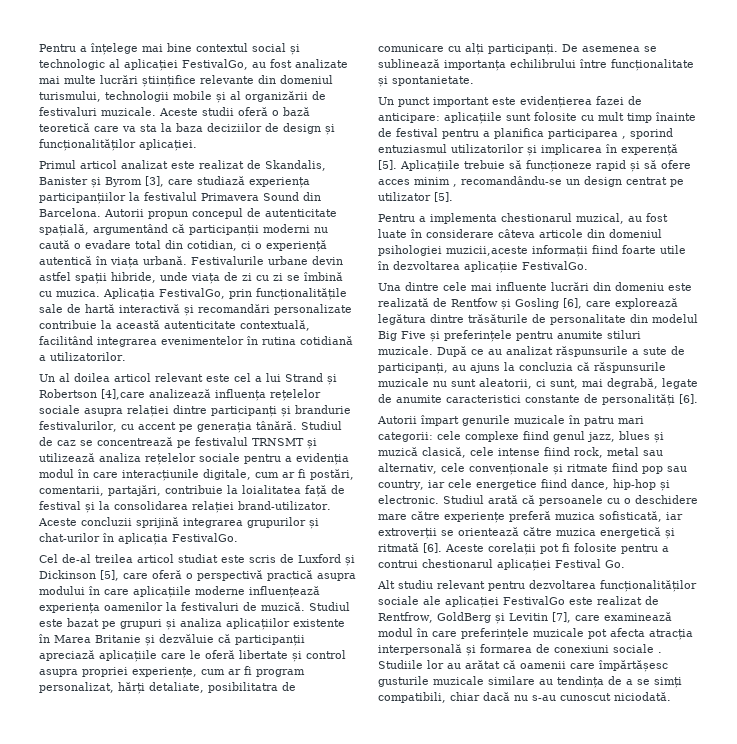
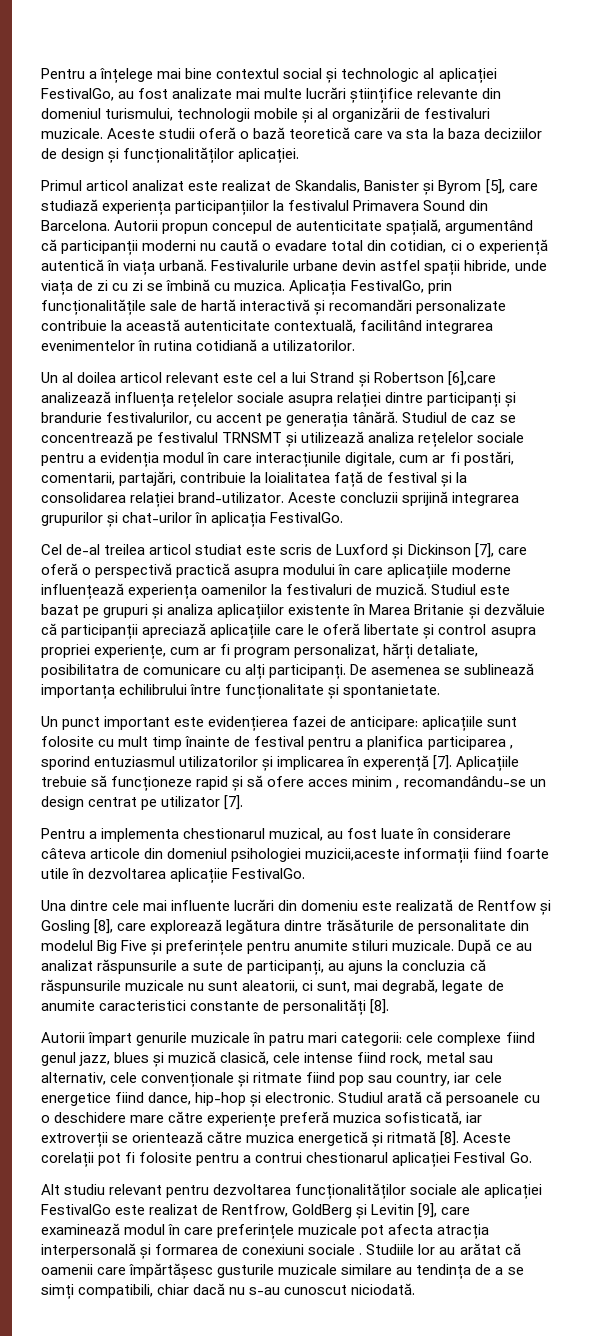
- Primul articol analizat este realizat de Skandalis, Banister și Byrom [3], care studiază experiența participanțiilor la festivalul Primavera Sound din Barcelona.
+ Primul articol analizat este realizat de Skandalis, Banister și Byrom [5], care studiază experiența participanțiilor la festivalul Primavera Sound din Barcelona.
- Un al doilea articol relevant este cel a lui Strand și Robertson [4],care analizează influența rețelelor sociale asupra relației dintre participanți și brandurie festivalurilor, cu accent pe generația tânără.
+ Un al doilea articol relevant este cel a lui Strand și Robertson [6],care analizează influența rețelelor sociale asupra relației dintre participanți și brandurie festivalurilor, cu accent pe generația tânără.
- Cel de-al treilea articol studiat este scris de Luxford și Dickinson [5], care oferă o perspectivă practică asupra modului în care aplicațiile moderne influențează experiența oamenilor la festivaluri de muzică.
+ Cel de-al treilea articol studiat este scris de Luxford și Dickinson [7], care oferă o perspectivă practică asupra modului în care aplicațiile moderne influențează experiența oamenilor la festivaluri de muzică.
- Un punct important este evidențierea fazei de anticipare: aplicațiile sunt folosite cu mult timp înainte de festival pentru a planifica participarea , sporind entuziasmul utilizatorilor și implicarea în experență [5].
+ Un punct important este evidențierea fazei de anticipare: aplicațiile sunt folosite cu mult timp înainte de festival pentru a planifica participarea , sporind entuziasmul utilizatorilor și implicarea în experență [7].
- Aplicațiile trebuie să funcționeze rapid și să ofere acces minim , recomandându-se un design centrat pe utilizator [5].
+ Aplicațiile trebuie să funcționeze rapid și să ofere acces minim , recomandându-se un design centrat pe utilizator [7].
- Una dintre cele mai influente lucrări din domeniu este realizată de Rentfow și Gosling [6], care explorează legătura dintre trăsăturile de personalitate din modelul Big Five și preferințele pentru anumite stiluri muzicale.
+ Una dintre cele mai influente lucrări din domeniu este realizată de Rentfow și Gosling [8], care explorează legătura dintre trăsăturile de personalitate din modelul Big Five și preferințele pentru anumite stiluri muzicale.
- După ce au analizat răspunsurile a sute de participanți, au ajuns la concluzia că răspunsurile muzicale nu sunt aleatorii, ci sunt, mai degrabă, legate de anumite caracteristici constante de personalități [6].
+ După ce au analizat răspunsurile a sute de participanți, au ajuns la concluzia că răspunsurile muzicale nu sunt aleatorii, ci sunt, mai degrabă, legate de anumite caracteristici constante de personalități [8].
- Studiul arată că persoanele cu o deschidere mare către experiențe preferă muzica sofisticată, iar extroverții se orientează către muzica energetică și ritmată [6].
+ Studiul arată că persoanele cu o deschidere mare către experiențe preferă muzica sofisticată, iar extroverții se orientează către muzica energetică și ritmată [8].
- Alt studiu relevant pentru dezvoltarea funcționalităților sociale ale aplicației FestivalGo este realizat de Rentfrow, GoldBerg și Levitin [7], care examinează modul în care preferințele muzicale pot afecta atracția interpersonală și formarea de conexiuni sociale .
+ Alt studiu relevant pentru dezvoltarea funcționalităților sociale ale aplicației FestivalGo este realizat de Rentfrow, GoldBerg și Levitin [9], care examinează modul în care preferințele muzicale pot afecta atracția interpersonală și formarea de conexiuni sociale .

